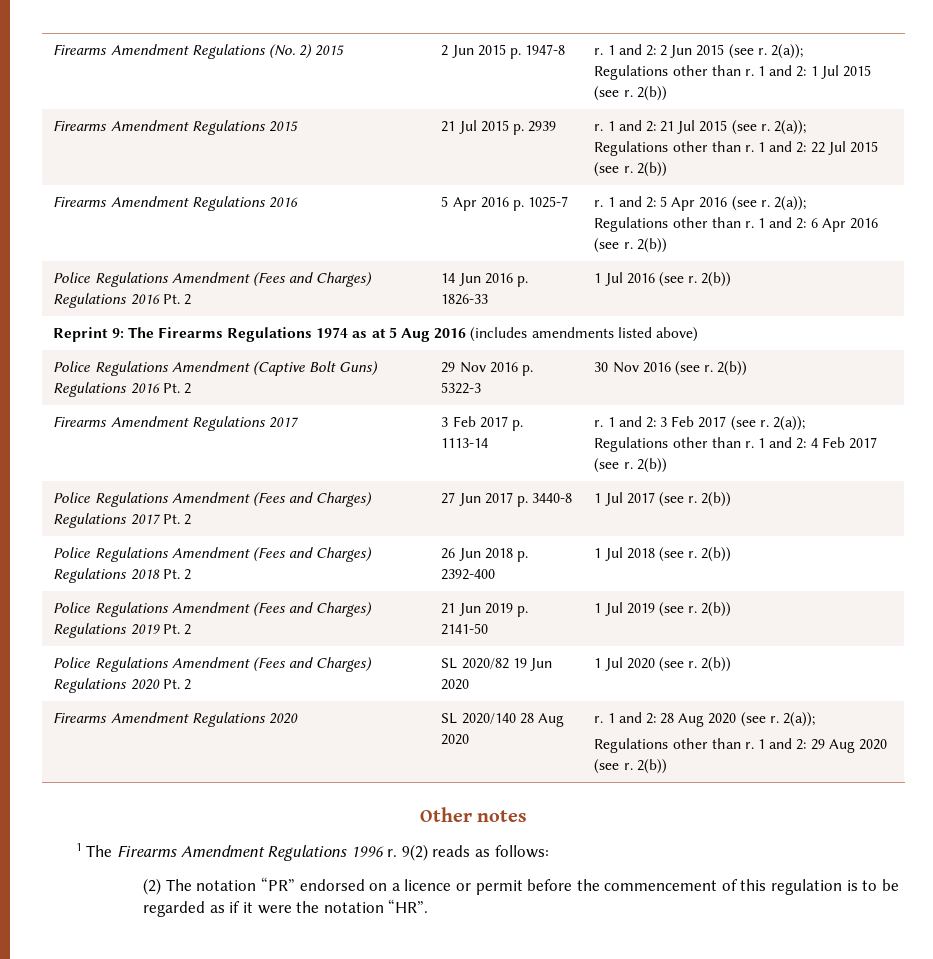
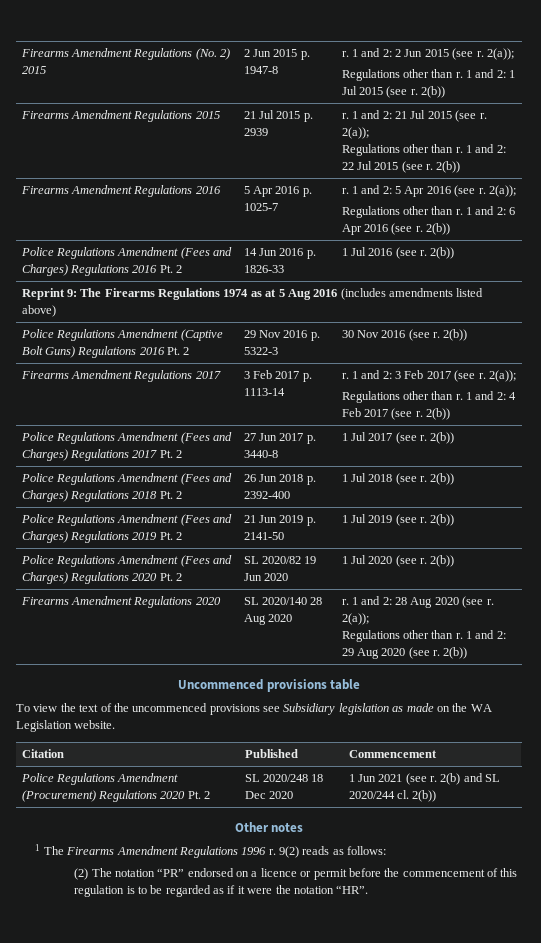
+ Uncommenced provisions table
+ To view the text of the uncommenced provisions see Subsidiary legislation as made on the WA Legislation website.
+ Citation | Published | Commencement
+ Police Regulations Amendment (Procurement) Regulations 2020 Pt. 2 | SL 2020/248 18 Dec 2020 | 1 Jun 2021 (see r. 2(b) and SL 2020/244 cl. 2(b))

